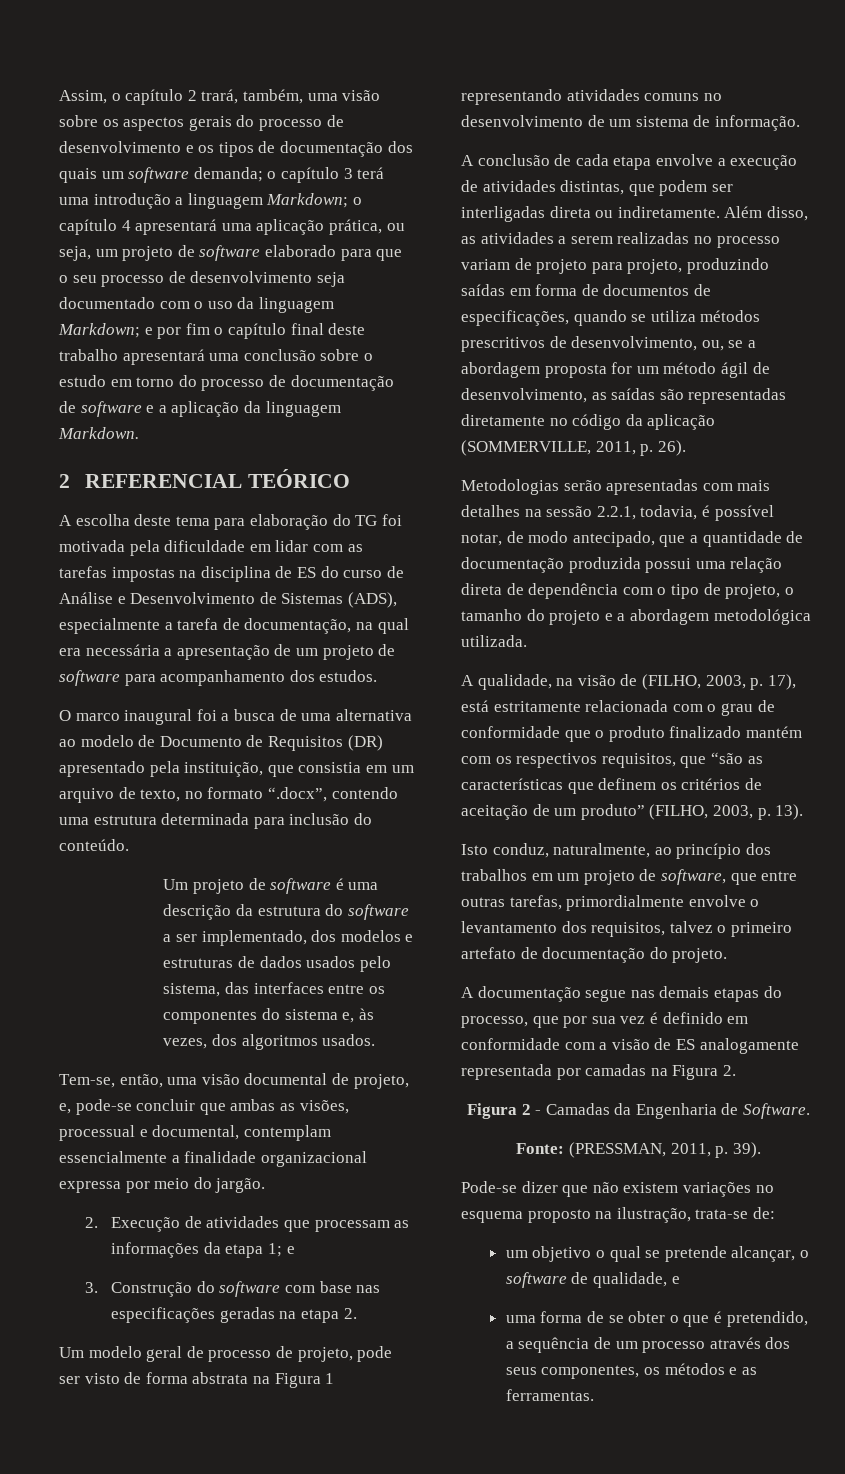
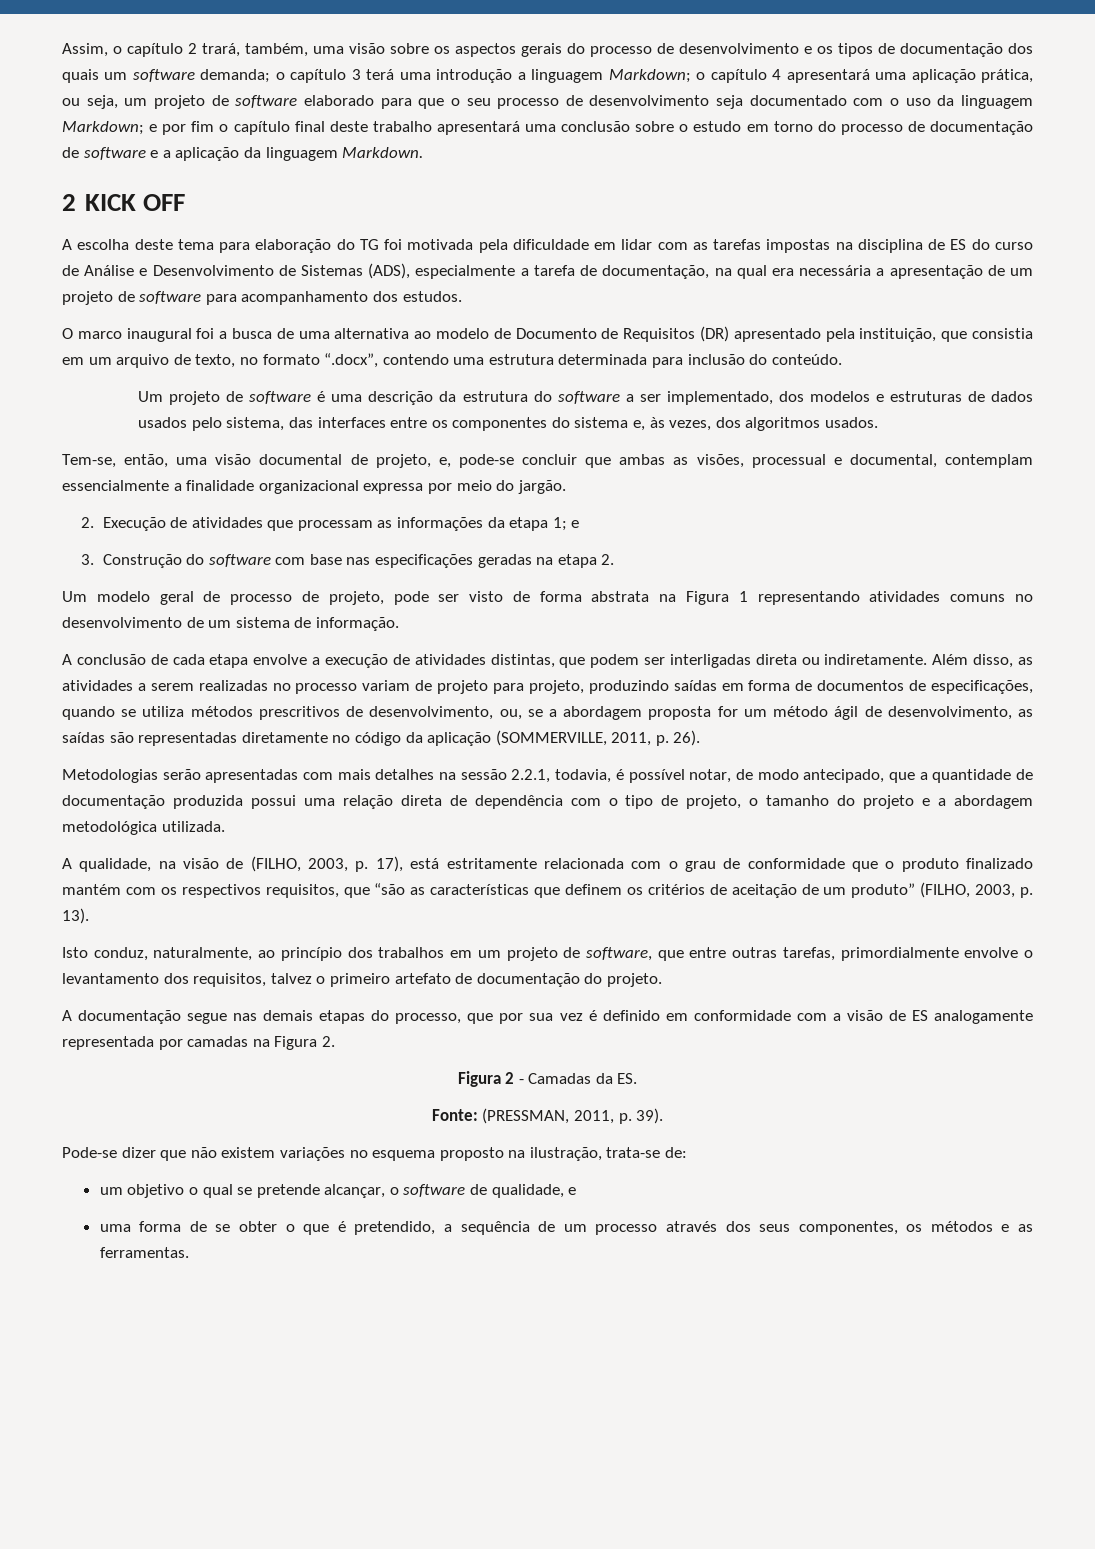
- 2 REFERENCIAL TEÓRICO
+ 2 KICK OFF
- Figura 2 - Camadas da Engenharia de Software.
+ Figura 2 - Camadas da ES.

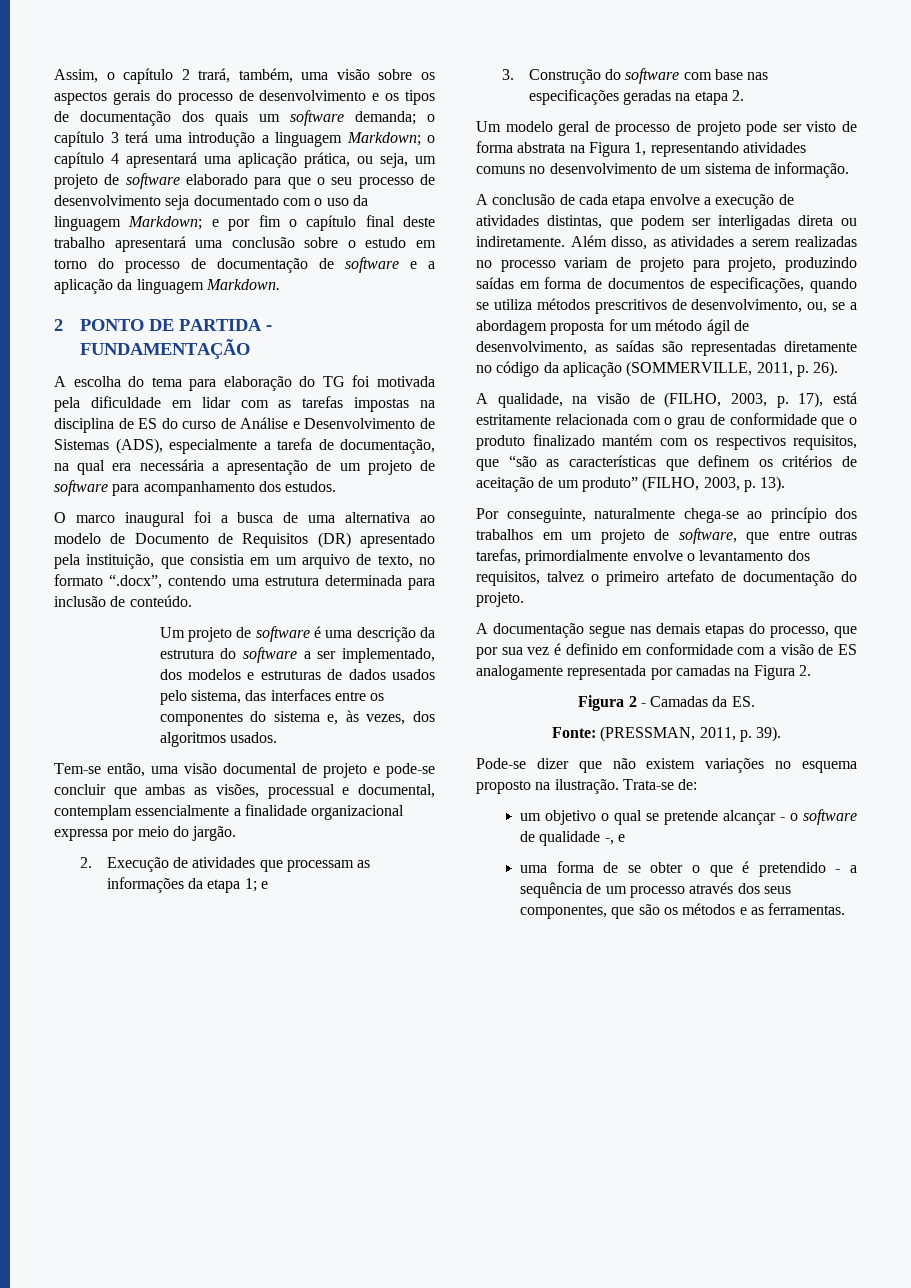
- 2 KICK OFF
+ 2 PONTO DE PARTIDA - FUNDAMENTAÇÃO
- A escolha deste tema para elaboração do TG foi motivada pela dificuldade em lidar com as tarefas impostas na disciplina de ES do curso de Análise e Desenvolvimento de Sistemas (ADS), especialmente a tarefa de documentação, na qual era necessária a apresentação de um projeto de software para acompanhamento dos estudos.
+ A escolha do tema para elaboração do TG foi motivada pela dificuldade em lidar com as tarefas impostas na disciplina de ES do curso de Análise e Desenvolvimento de Sistemas (ADS), especialmente a tarefa de documentação, na qual era necessária a apresentação de um projeto de software para acompanhamento dos estudos.
- O marco inaugural foi a busca de uma alternativa ao modelo de Documento de Requisitos (DR) apresentado pela instituição, que consistia em um arquivo de texto, no formato “.docx”, contendo uma estrutura determinada para inclusão do conteúdo.
+ O marco inaugural foi a busca de uma alternativa ao modelo de Documento de Requisitos (DR) apresentado pela instituição, que consistia em um arquivo de texto, no formato “.docx”, contendo uma estrutura determinada para inclusão de conteúdo.
- Tem-se, então, uma visão documental de projeto, e, pode-se concluir que ambas as visões, processual e documental, contemplam essencialmente a finalidade organizacional expressa por meio do jargão.
+ Tem-se então, uma visão documental de projeto e pode-se concluir que ambas as visões, processual e documental, contemplam essencialmente a finalidade organizacional expressa por meio do jargão.
- Um modelo geral de processo de projeto, pode ser visto de forma abstrata na Figura 1 representando atividades comuns no desenvolvimento de um sistema de informação.
+ Um modelo geral de processo de projeto pode ser visto de forma abstrata na Figura 1, representando atividades comuns no desenvolvimento de um sistema de informação.
- Metodologias serão apresentadas com mais detalhes na sessão 2.2.1, todavia, é possível notar, de modo antecipado, que a quantidade de documentação produzida possui uma relação direta de dependência com o tipo de projeto, o tamanho do projeto e a abordagem metodológica utilizada.
- Isto conduz, naturalmente, ao princípio dos trabalhos em um projeto de software, que entre outras tarefas, primordialmente envolve o levantamento dos requisitos, talvez o primeiro artefato de documentação do projeto.
+ Por conseguinte, naturalmente chega-se ao princípio dos trabalhos em um projeto de software, que entre outras tarefas, primordialmente envolve o levantamento dos requisitos, talvez o primeiro artefato de documentação do projeto.
- Pode-se dizer que não existem variações no esquema proposto na ilustração, trata-se de:
+ Pode-se dizer que não existem variações no esquema proposto na ilustração. Trata-se de:
- um objetivo o qual se pretende alcançar, o software de qualidade, e
+ um objetivo o qual se pretende alcançar - o software de qualidade -, e
- uma forma de se obter o que é pretendido, a sequência de um processo através dos seus componentes, os métodos e as ferramentas.
+ uma forma de se obter o que é pretendido - a sequência de um processo através dos seus componentes, que são os métodos e as ferramentas.

